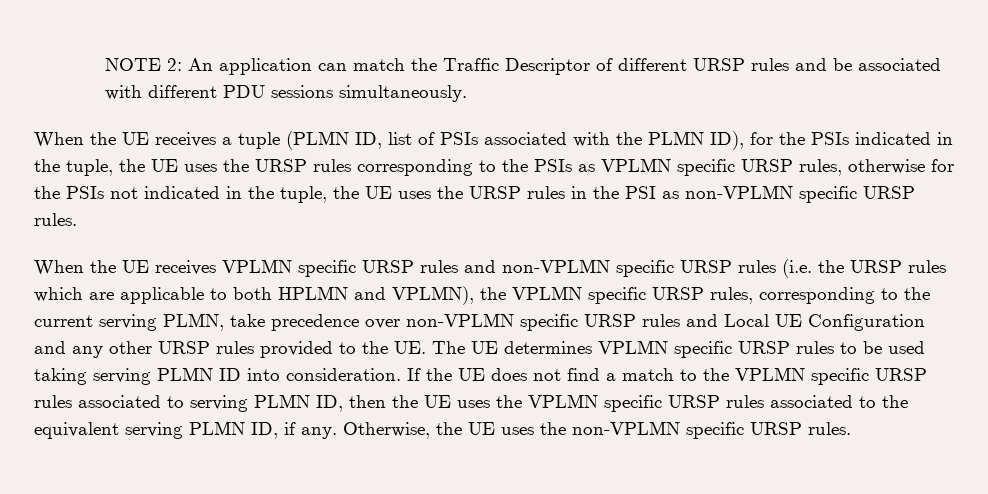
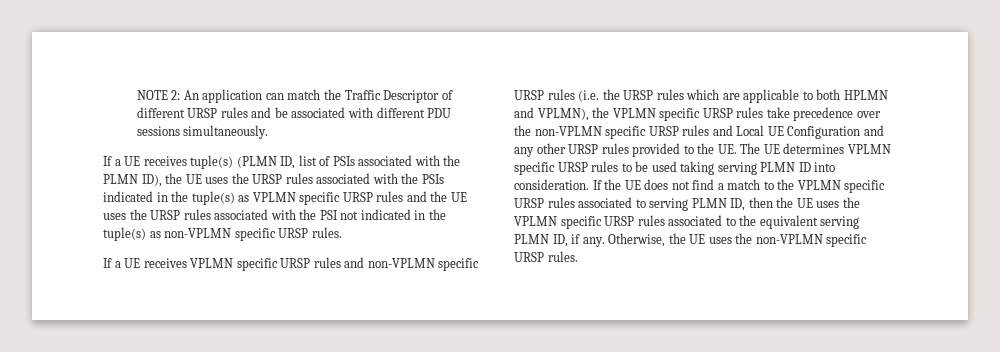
- When the UE receives a tuple (PLMN ID, list of PSIs associated with the PLMN ID), for the PSIs indicated in the tuple, the UE uses the URSP rules corresponding to the PSIs as VPLMN specific URSP rules, otherwise for the PSIs not indicated in the tuple, the UE uses the URSP rules in the PSI as non-VPLMN specific URSP rules.
+ If a UE receives tuple(s) (PLMN ID, list of PSIs associated with the PLMN ID), the UE uses the URSP rules associated with the PSIs indicated in the tuple(s) as VPLMN specific URSP rules and the UE uses the URSP rules associated with the PSI not indicated in the tuple(s) as non-VPLMN specific URSP rules.
- When the UE receives VPLMN specific URSP rules and non-VPLMN specific URSP rules (i.e. the URSP rules which are applicable to both HPLMN and VPLMN), the VPLMN specific URSP rules, corresponding to the current serving PLMN, take precedence over non-VPLMN specific URSP rules and Local UE Configuration and any other URSP rules provided to the UE. The UE determines VPLMN specific URSP rules to be used taking serving PLMN ID into consideration.
+ If a UE receives VPLMN specific URSP rules and non-VPLMN specific URSP rules (i.e. the URSP rules which are applicable to both HPLMN and VPLMN), the VPLMN specific URSP rules take precedence over the non-VPLMN specific URSP rules and Local UE Configuration and any other URSP rules provided to the UE. The UE determines VPLMN specific URSP rules to be used taking serving PLMN ID into consideration.

